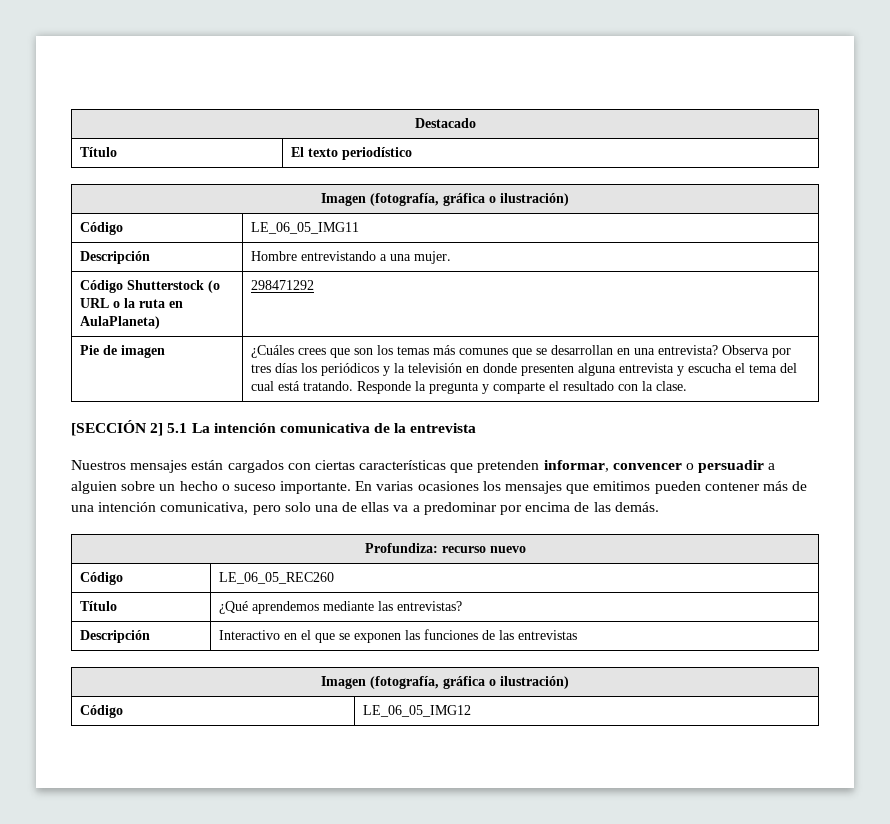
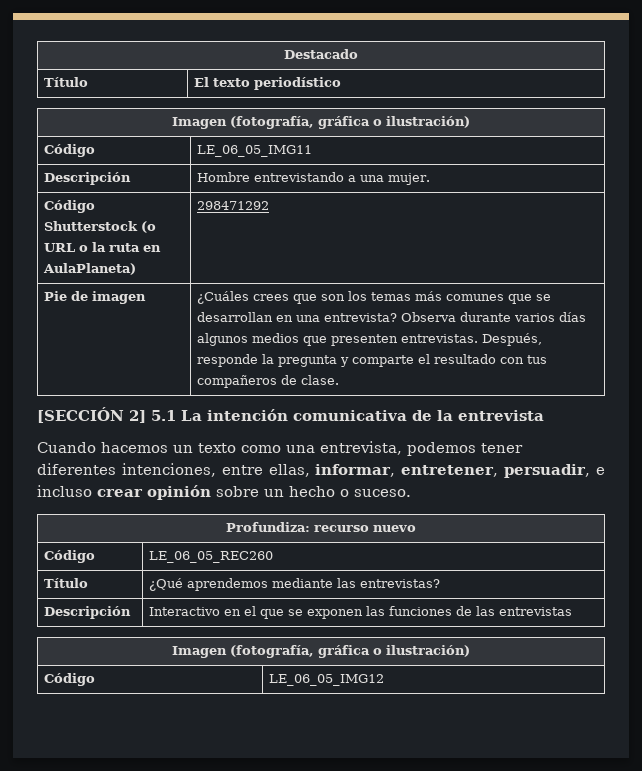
- Observa por tres días los periódicos y la televisión en donde presenten alguna entrevista y escucha el tema del cual está tratando. Responde la pregunta y comparte el resultado con la clase.
+ Observa durante varios días algunos medios que presenten entrevistas. Después, responde la pregunta y comparte el resultado con tus compañeros de clase.
- Nuestros mensajes están cargados con ciertas características que pretenden informar, convencer o persuadir a alguien sobre un hecho o suceso importante. En varias ocasiones los mensajes que emitimos pueden contener más de una intención comunicativa, pero solo una de ellas va a predominar por encima de las demás.
+ Cuando hacemos un texto como una entrevista, podemos tener diferentes intenciones, entre ellas, informar, entretener, persuadir, e incluso crear opinión sobre un hecho o suceso.

